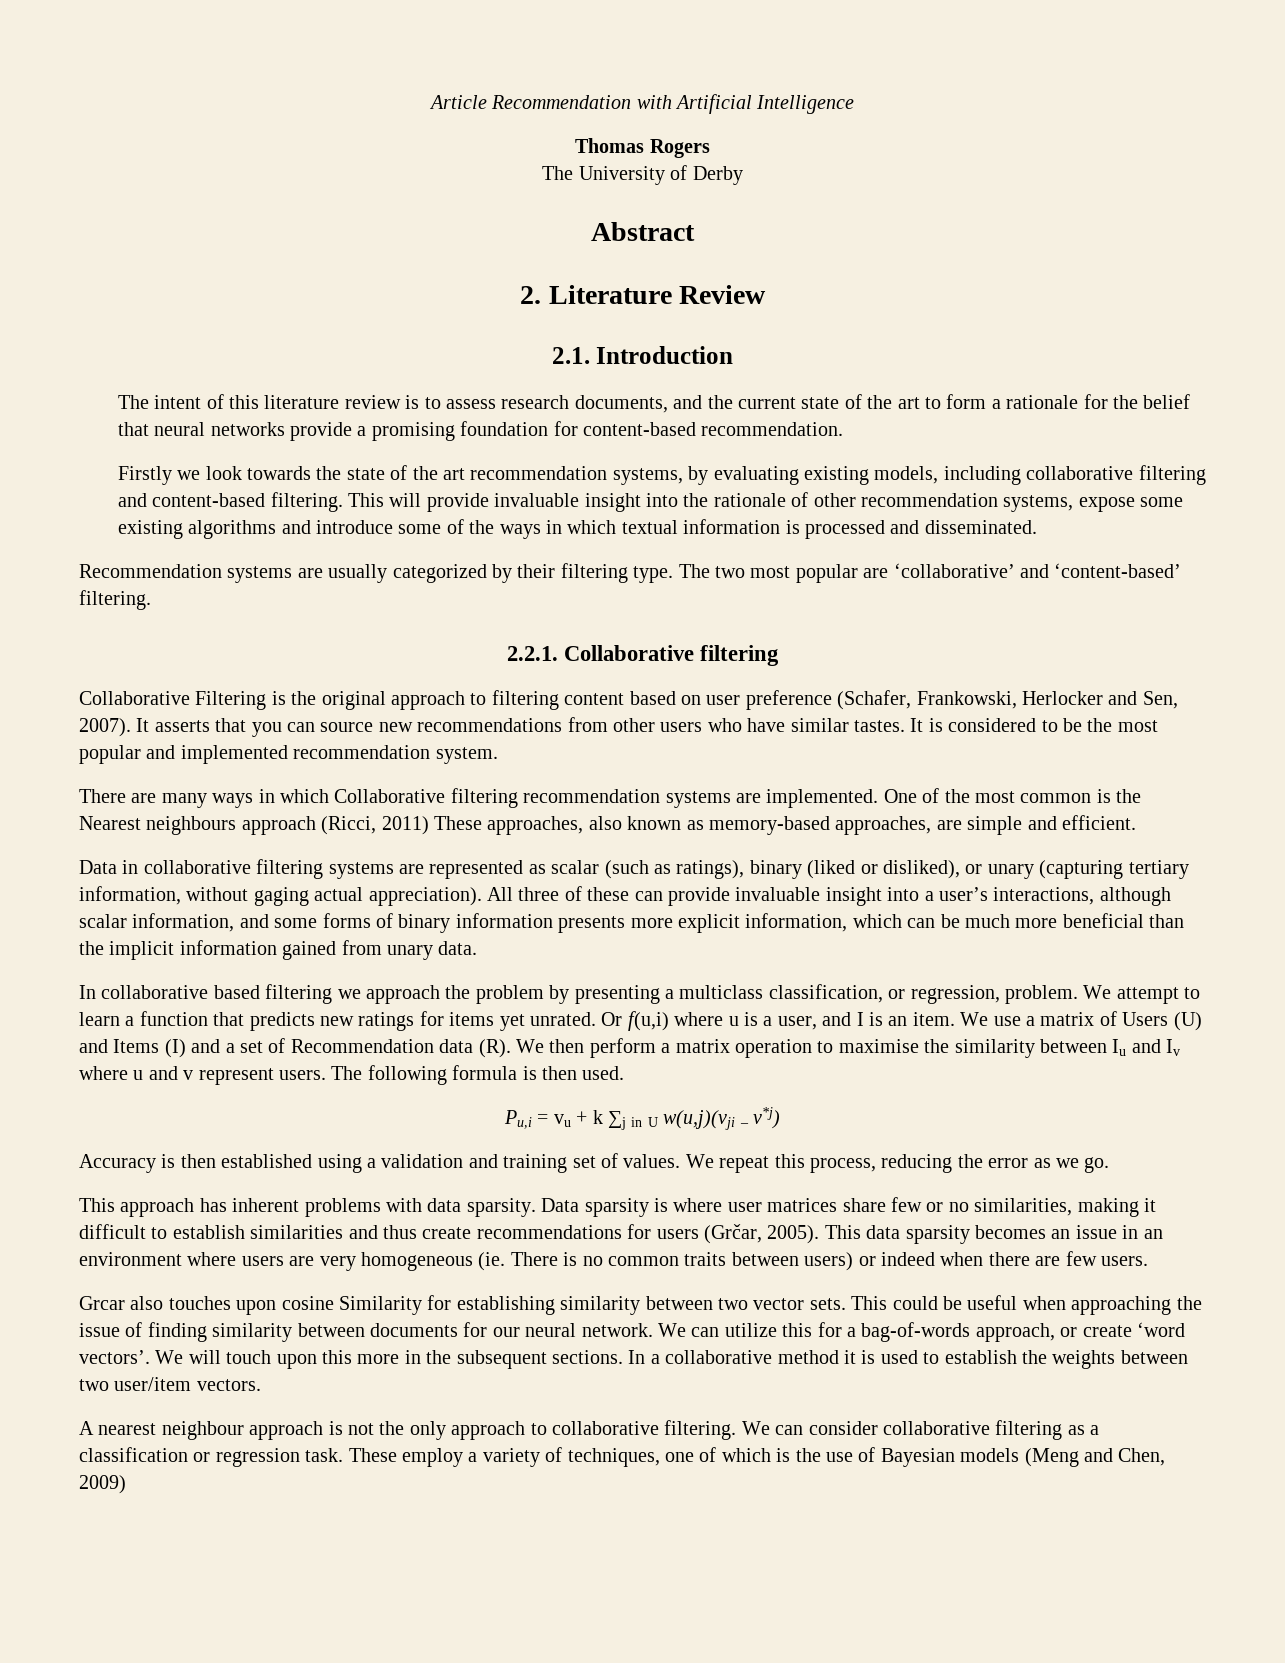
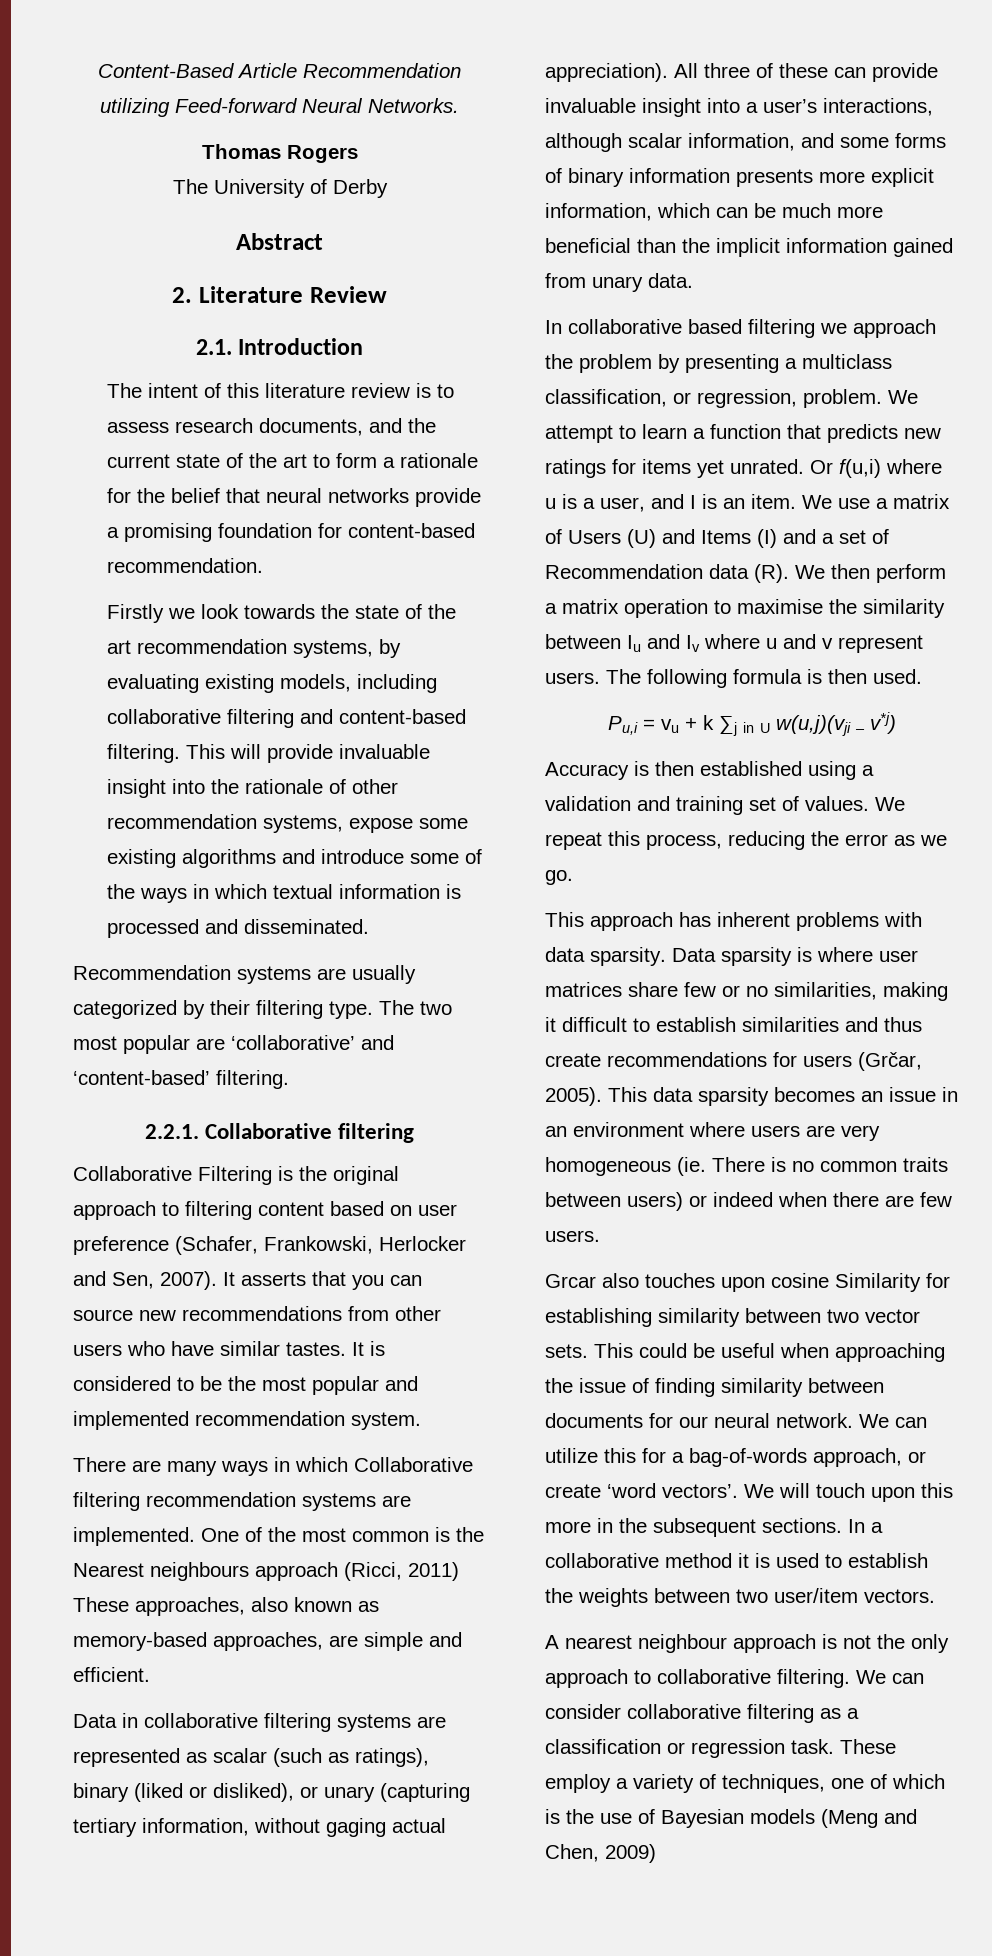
- Article Recommendation with Artificial Intelligence
+ Content-Based Article Recommendation utilizing Feed-forward Neural Networks.

